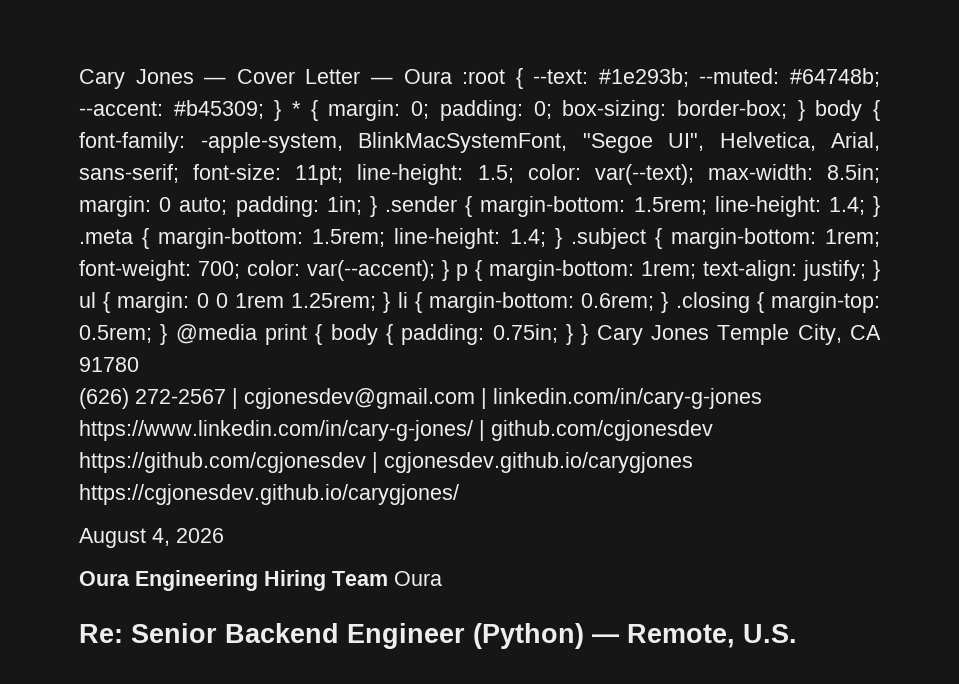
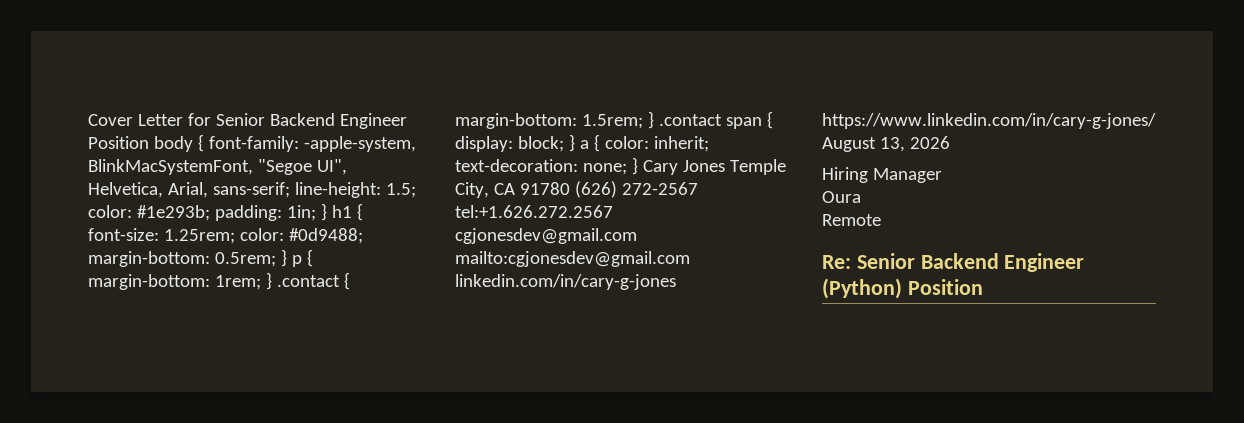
- Cary Jones — Cover Letter — Oura :root { --text: #1e293b; --muted: #64748b; --accent: #b45309; } * { margin: 0; padding: 0; box-sizing: border-box; } body { font-family: -apple-system, BlinkMacSystemFont, "Segoe UI", Helvetica, Arial, sans-serif; font-size: 11pt; line-height: 1.5; color: var(--text); max-width: 8.5in; margin: 0 auto; padding: 1in; } .sender { margin-bottom: 1.5rem; line-height: 1.4; } .meta { margin-bottom: 1.5rem; line-height: 1.4; } .subject { margin-bottom: 1rem; font-weight: 700; color: var(--accent); } p { margin-bottom: 1rem; text-align: justify; } ul { margin: 0 0 1rem 1.25rem; } li { margin-bottom: 0.6rem; } .closing { margin-top: 0.5rem; } @media print { body { padding: 0.75in; } } Cary Jones Temple City, CA 91780
- (626) 272-2567 | cgjonesdev@gmail.com | linkedin.com/in/cary-g-jones https://www.linkedin.com/in/cary-g-jones/ | github.com/cgjonesdev https://github.com/cgjonesdev | cgjonesdev.github.io/carygjones https://cgjonesdev.github.io/carygjones/
- August 4, 2026
+ Cover Letter for Senior Backend Engineer Position body { font-family: -apple-system, BlinkMacSystemFont, "Segoe UI", Helvetica, Arial, sans-serif; line-height: 1.5; color: #1e293b; padding: 1in; } h1 { font-size: 1.25rem; color: #0d9488; margin-bottom: 0.5rem; } p { margin-bottom: 1rem; } .contact { margin-bottom: 1.5rem; } .contact span { display: block; } a { color: inherit; text-decoration: none; } Cary Jones Temple City, CA 91780 (626) 272-2567 tel:+1.626.272.2567 cgjonesdev@gmail.com mailto:cgjonesdev@gmail.com linkedin.com/in/cary-g-jones https://www.linkedin.com/in/cary-g-jones/ August 13, 2026
- Oura Engineering Hiring Team Oura
+ Hiring Manager
+ Oura
+ Remote
- Re: Senior Backend Engineer (Python) — Remote, U.S.
+ Re: Senior Backend Engineer (Python) Position

